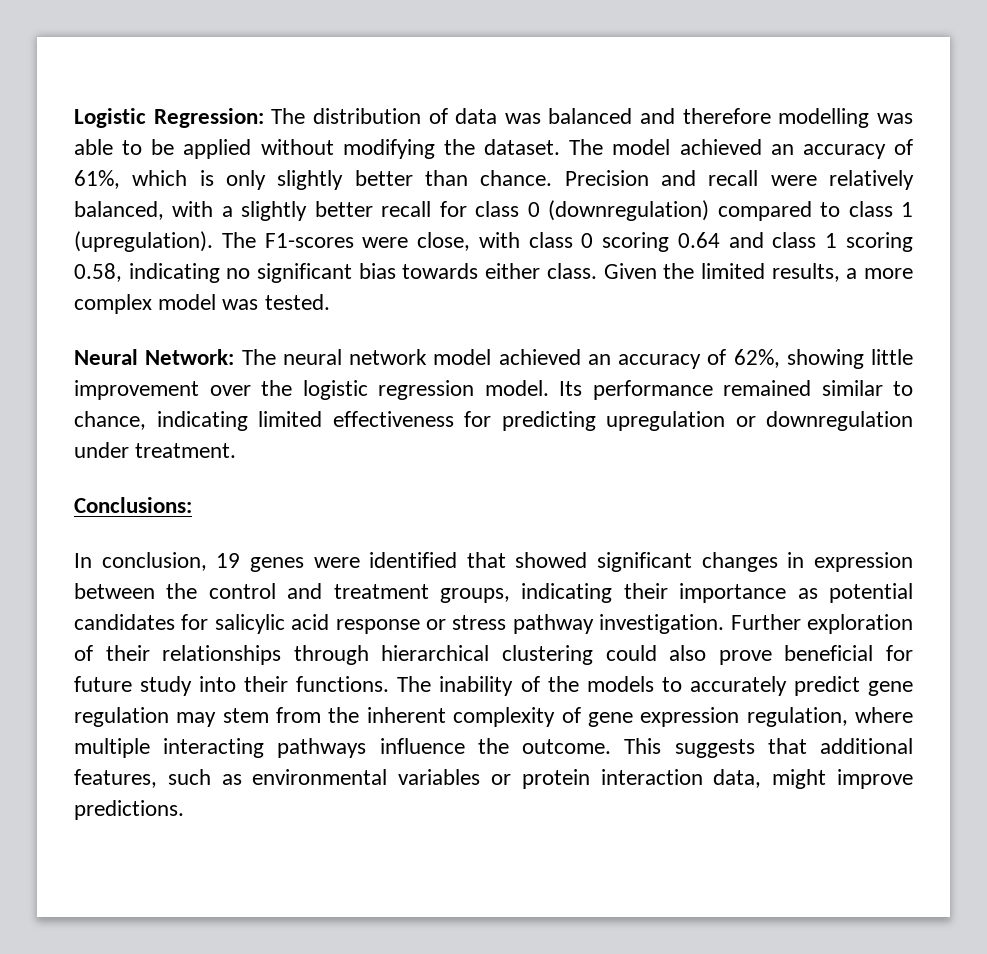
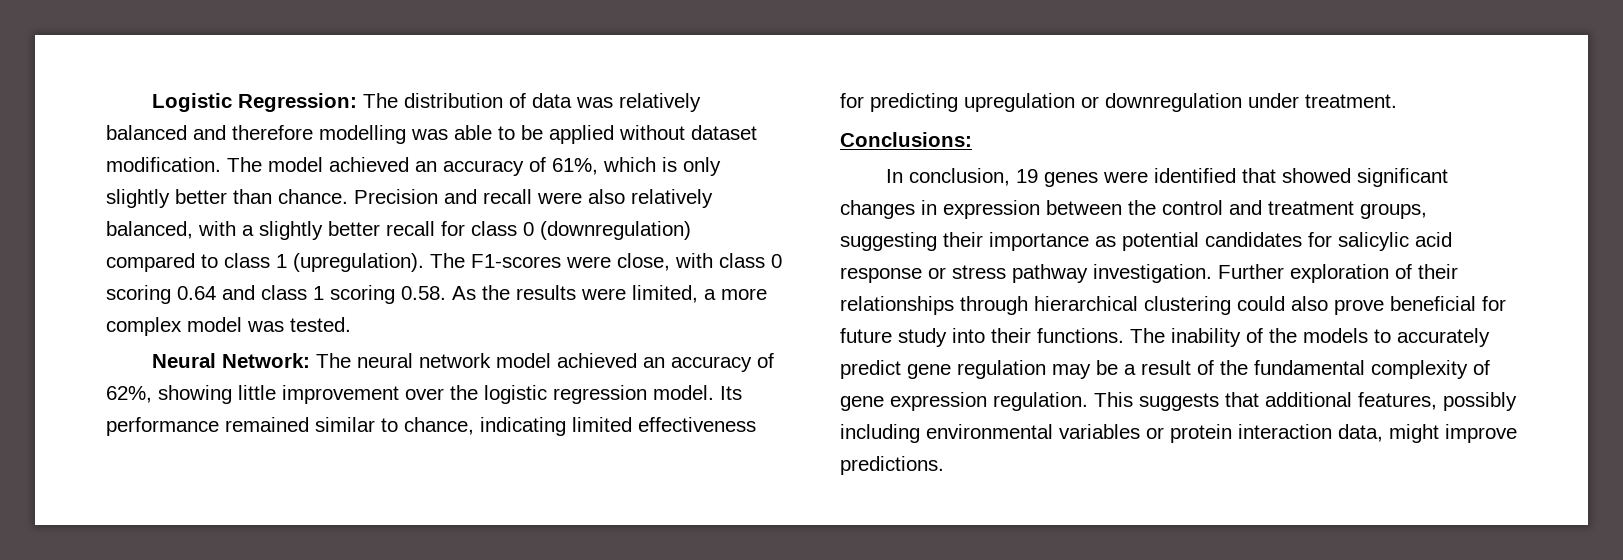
- Logistic Regression: The distribution of data was balanced and therefore modelling was able to be applied without modifying the dataset.
+ Logistic Regression: The distribution of data was relatively balanced and therefore modelling was able to be applied without dataset modification.
- Precision and recall were relatively balanced, with a slightly better recall for class 0 (downregulation) compared to class 1 (upregulation).
+ Precision and recall were also relatively balanced, with a slightly better recall for class 0 (downregulation) compared to class 1 (upregulation).
- The F1-scores were close, with class 0 scoring 0.64 and class 1 scoring 0.58, indicating no significant bias towards either class. Given the limited results, a more complex model was tested.
+ The F1-scores were close, with class 0 scoring 0.64 and class 1 scoring 0.58. As the results were limited, a more complex model was tested.
- In conclusion, 19 genes were identified that showed significant changes in expression between the control and treatment groups, indicating their importance as potential candidates for salicylic acid response or stress pathway investigation.
+ In conclusion, 19 genes were identified that showed significant changes in expression between the control and treatment groups, suggesting their importance as potential candidates for salicylic acid response or stress pathway investigation.
- The inability of the models to accurately predict gene regulation may stem from the inherent complexity of gene expression regulation, where multiple interacting pathways influence the outcome.
+ The inability of the models to accurately predict gene regulation may be a result of the fundamental complexity of gene expression regulation.
- This suggests that additional features, such as environmental variables or protein interaction data, might improve predictions.
+ This suggests that additional features, possibly including environmental variables or protein interaction data, might improve predictions.

